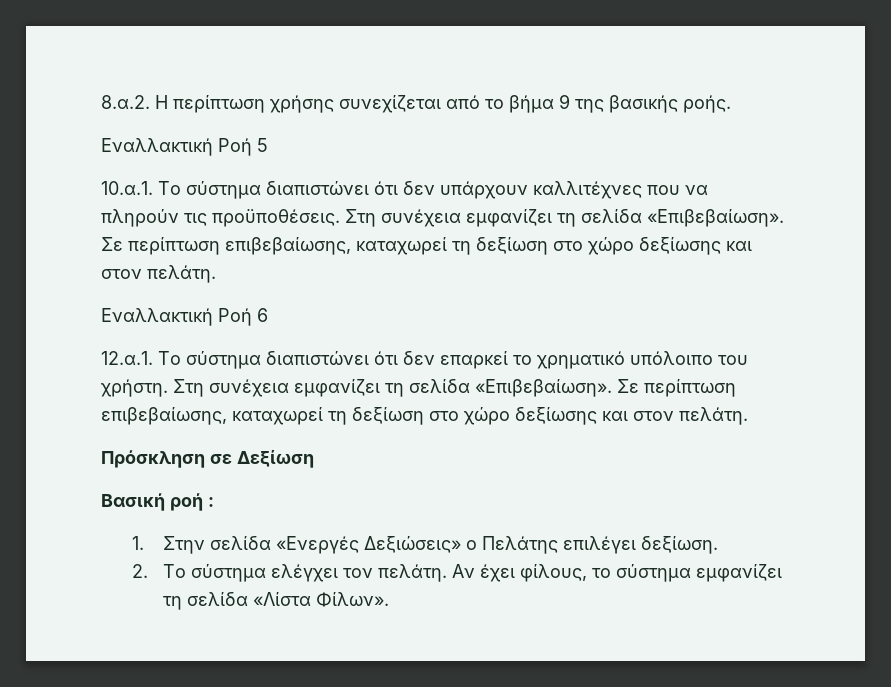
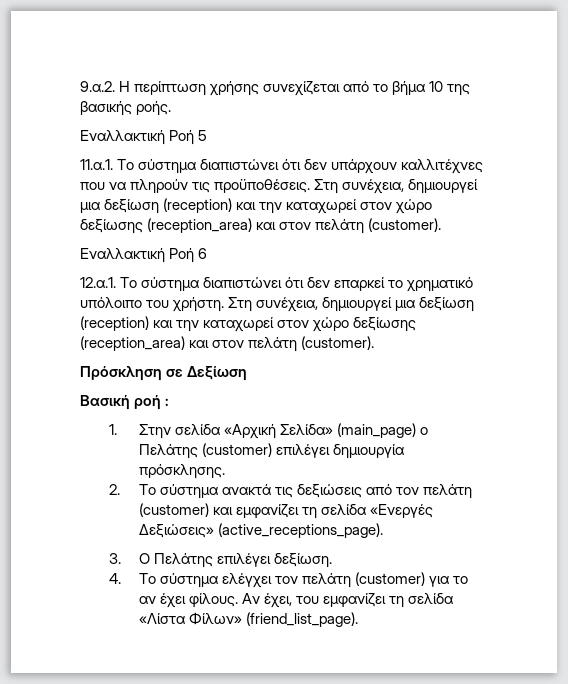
- 8.α.2. Η περίπτωση χρήσης συνεχίζεται από το βήμα 9 της βασικής ροής.
+ 9.α.2. Η περίπτωση χρήσης συνεχίζεται από το βήμα 10 της βασικής ροής.
- 10.α.1. Το σύστημα διαπιστώνει ότι δεν υπάρχουν καλλιτέχνες που να πληρούν τις προϋποθέσεις. Στη συνέχεια εμφανίζει τη σελίδα «Επιβεβαίωση». Σε περίπτωση επιβεβαίωσης, καταχωρεί τη δεξίωση στο χώρο δεξίωσης και στον πελάτη.
+ 11.α.1. Το σύστημα διαπιστώνει ότι δεν υπάρχουν καλλιτέχνες που να πληρούν τις προϋποθέσεις. Στη συνέχεια, δημιουργεί μια δεξίωση (reception) και την καταχωρεί στον χώρο δεξίωσης (reception_area) και στον πελάτη (customer).
- 12.α.1. Το σύστημα διαπιστώνει ότι δεν επαρκεί το χρηματικό υπόλοιπο του χρήστη. Στη συνέχεια εμφανίζει τη σελίδα «Επιβεβαίωση». Σε περίπτωση επιβεβαίωσης, καταχωρεί τη δεξίωση στο χώρο δεξίωσης και στον πελάτη.
+ 12.α.1. Το σύστημα διαπιστώνει ότι δεν επαρκεί το χρηματικό υπόλοιπο του χρήστη. Στη συνέχεια, δημιουργεί μια δεξίωση (reception) και την καταχωρεί στον χώρο δεξίωσης (reception_area) και στον πελάτη (customer).
- 1. Στην σελίδα «Ενεργές Δεξιώσεις» ο Πελάτης επιλέγει δεξίωση.
+ 1. Στην σελίδα «Αρχική Σελίδα» (main_page) ο Πελάτης (customer) επιλέγει δημιουργία πρόσκλησης.
+ 2. Το σύστημα ανακτά τις δεξιώσεις από τον πελάτη (customer) και εμφανίζει τη σελίδα «Ενεργές Δεξιώσεις» (active_receptions_page).
+ 3. O Πελάτης επιλέγει δεξίωση.
- 2. Το σύστημα ελέγχει τον πελάτη. Αν έχει φίλους, το σύστημα εμφανίζει τη σελίδα «Λίστα Φίλων».
+ 4. Το σύστημα ελέγχει τον πελάτη (customer) για το αν έχει φίλους. Αν έχει, του εμφανίζει τη σελίδα «Λίστα Φίλων» (friend_list_page).

